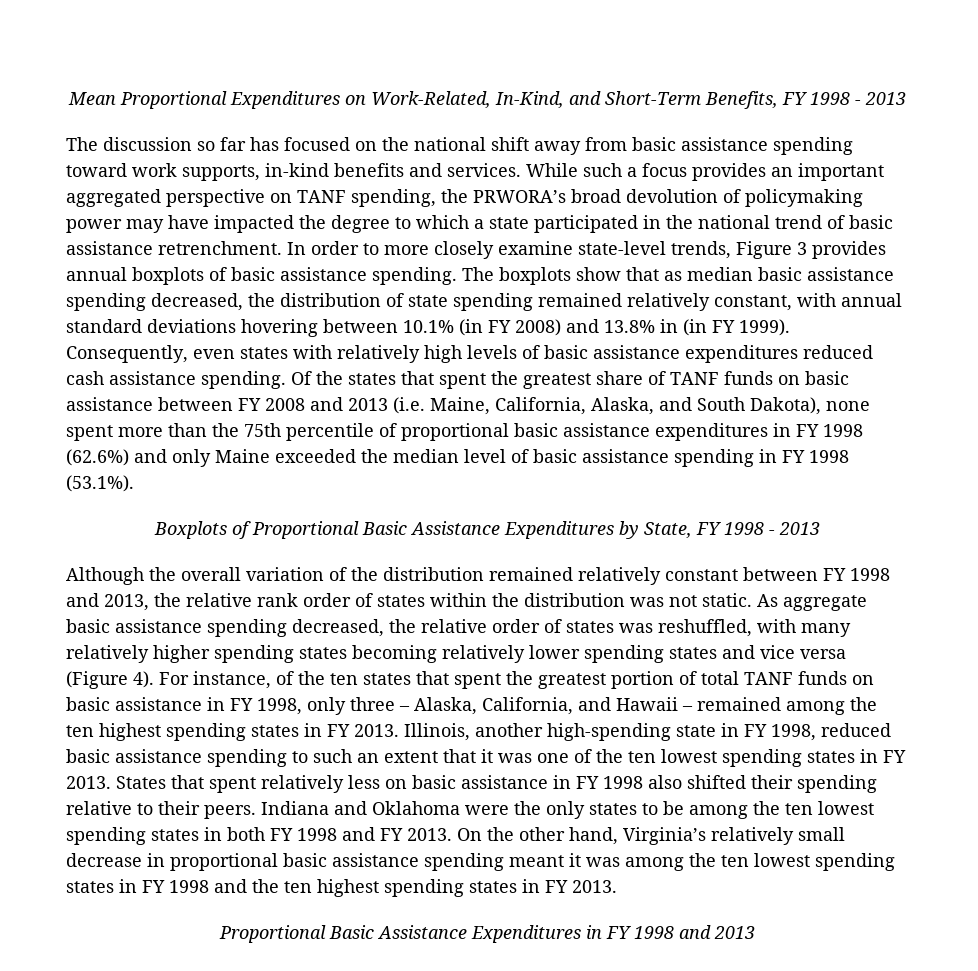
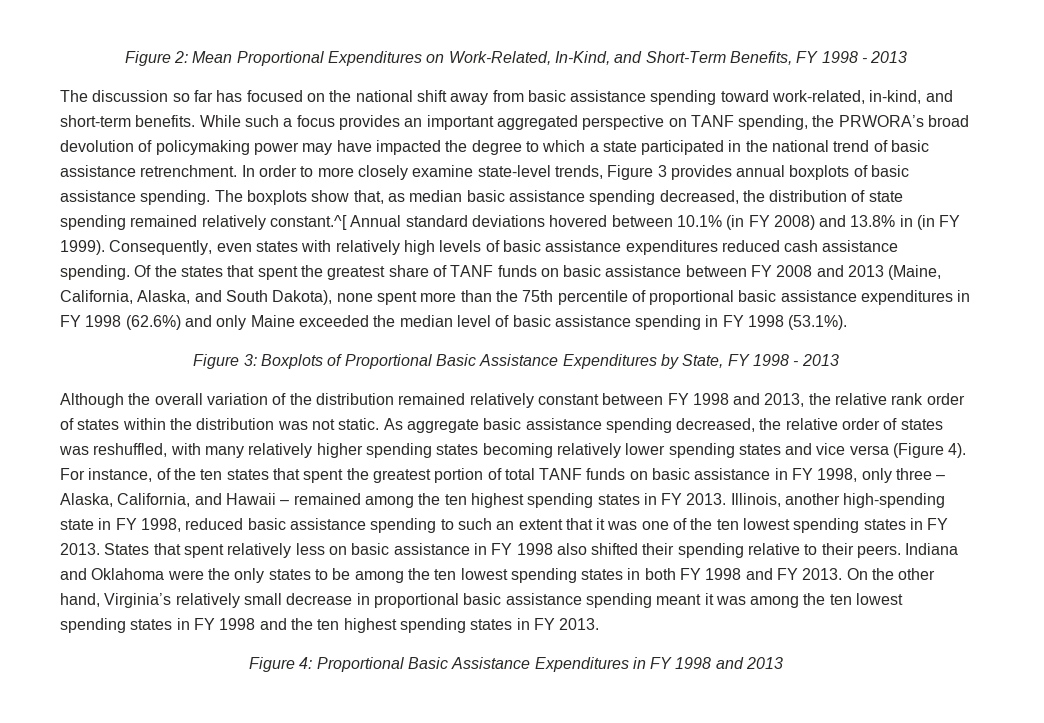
- Mean Proportional Expenditures on Work-Related, In-Kind, and Short-Term Benefits, FY 1998 - 2013
+ Figure 2: Mean Proportional Expenditures on Work-Related, In-Kind, and Short-Term Benefits, FY 1998 - 2013
- The discussion so far has focused on the national shift away from basic assistance spending toward work supports, in-kind benefits and services.
+ The discussion so far has focused on the national shift away from basic assistance spending toward work-related, in-kind, and short-term benefits.
- The boxplots show that as median basic assistance spending decreased, the distribution of state spending remained relatively constant, with annual standard deviations hovering between 10.1% (in FY 2008) and 13.8% in (in FY 1999).
+ The boxplots show that, as median basic assistance spending decreased, the distribution of state spending remained relatively constant.^[ Annual standard deviations hovered between 10.1% (in FY 2008) and 13.8% in (in FY 1999).
- Of the states that spent the greatest share of TANF funds on basic assistance between FY 2008 and 2013 (i.e. Maine, California, Alaska, and South Dakota), none spent more than the 75th percentile of proportional basic assistance expenditures in FY 1998 (62.6%) and only Maine exceeded the median level of basic assistance spending in FY 1998 (53.1%).
+ Of the states that spent the greatest share of TANF funds on basic assistance between FY 2008 and 2013 (Maine, California, Alaska, and South Dakota), none spent more than the 75th percentile of proportional basic assistance expenditures in FY 1998 (62.6%) and only Maine exceeded the median level of basic assistance spending in FY 1998 (53.1%).
- Boxplots of Proportional Basic Assistance Expenditures by State, FY 1998 - 2013
+ Figure 3: Boxplots of Proportional Basic Assistance Expenditures by State, FY 1998 - 2013
- Proportional Basic Assistance Expenditures in FY 1998 and 2013
+ Figure 4: Proportional Basic Assistance Expenditures in FY 1998 and 2013

